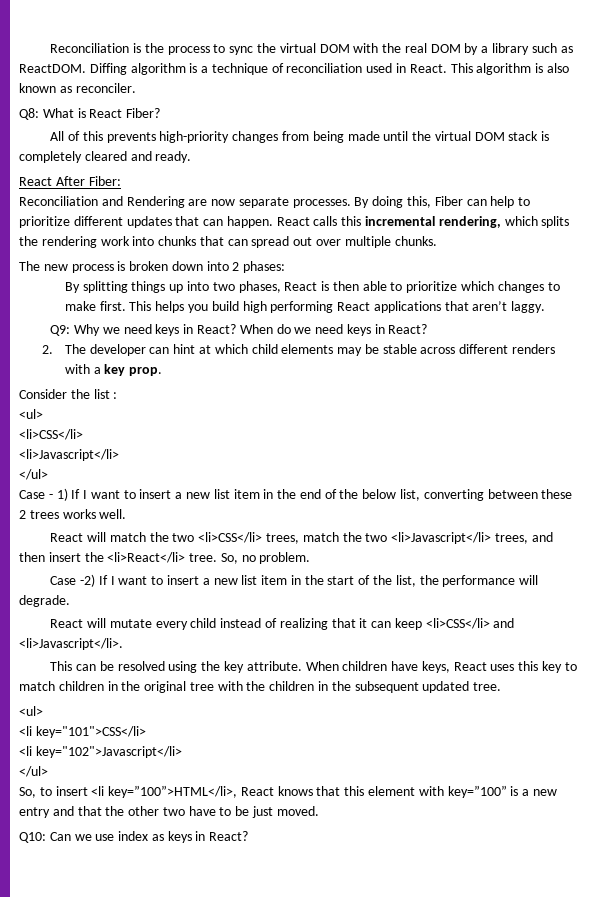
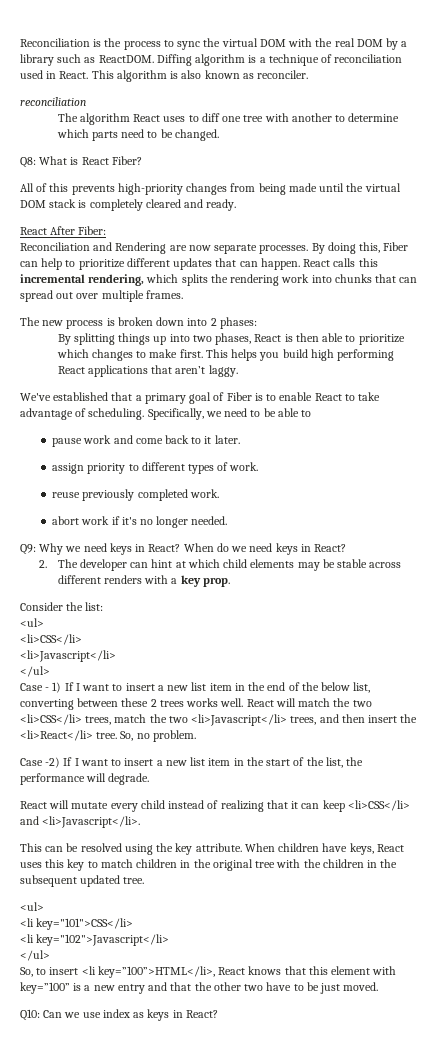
  This algorithm is also known as reconciler.
+ reconciliation
+ The algorithm React uses to diff one tree with another to determine which parts need to be changed.
- React calls this incremental rendering, which splits the rendering work into chunks that can spread out over multiple chunks.
+ React calls this incremental rendering, which splits the rendering work into chunks that can spread out over multiple frames.
+ We've established that a primary goal of Fiber is to enable React to take advantage of scheduling. Specifically, we need to be able to
+ pause work and come back to it later.
+ assign priority to different types of work.
+ reuse previously completed work.
+ abort work if it's no longer needed.
- Consider the list :
+ Consider the list:
- Case - 1) If I want to insert a new list item in the end of the below list, converting between these 2 trees works well.
- React will match the two <li>CSS</li> trees, match the two <li>Javascript</li> trees, and then insert the <li>React</li> tree.
+ Case - 1) If I want to insert a new list item in the end of the below list, converting between these 2 trees works well. React will match the two <li>CSS</li> trees, match the two <li>Javascript</li> trees, and then insert the <li>React</li> tree.

